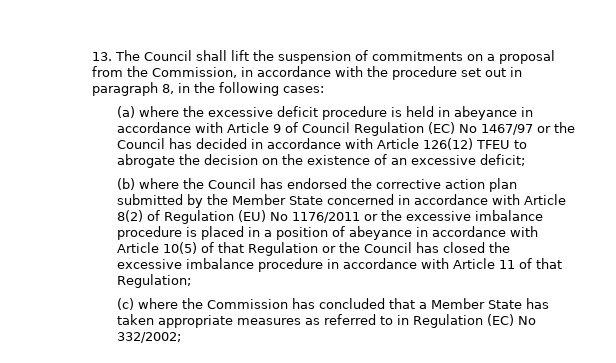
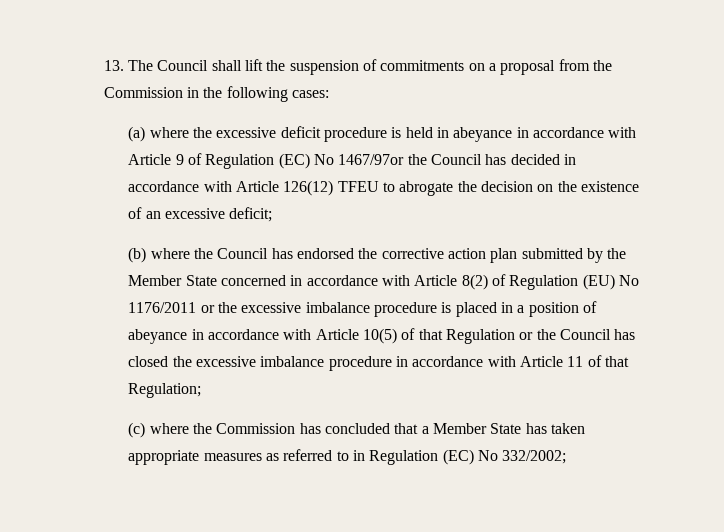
- 13. The Council shall lift the suspension of commitments on a proposal from the Commission, in accordance with the procedure set out in paragraph 8, in the following cases:
+ 13. The Council shall lift the suspension of commitments on a proposal from the Commission in the following cases:
- (a) where the excessive deficit procedure is held in abeyance in accordance with Article 9 of Council Regulation (EC) No 1467/97 or the Council has decided in accordance with Article 126(12) TFEU to abrogate the decision on the existence of an excessive deficit;
+ (a) where the excessive deficit procedure is held in abeyance in accordance with Article 9 of Regulation (EC) No 1467/97or the Council has decided in accordance with Article 126(12) TFEU to abrogate the decision on the existence of an excessive deficit;

